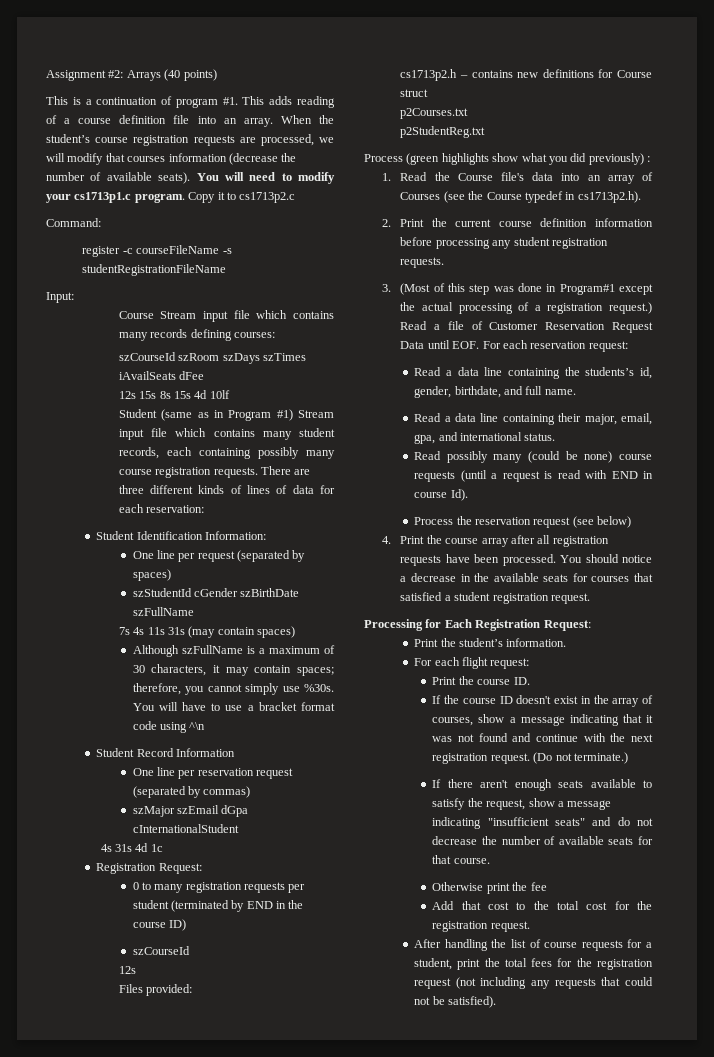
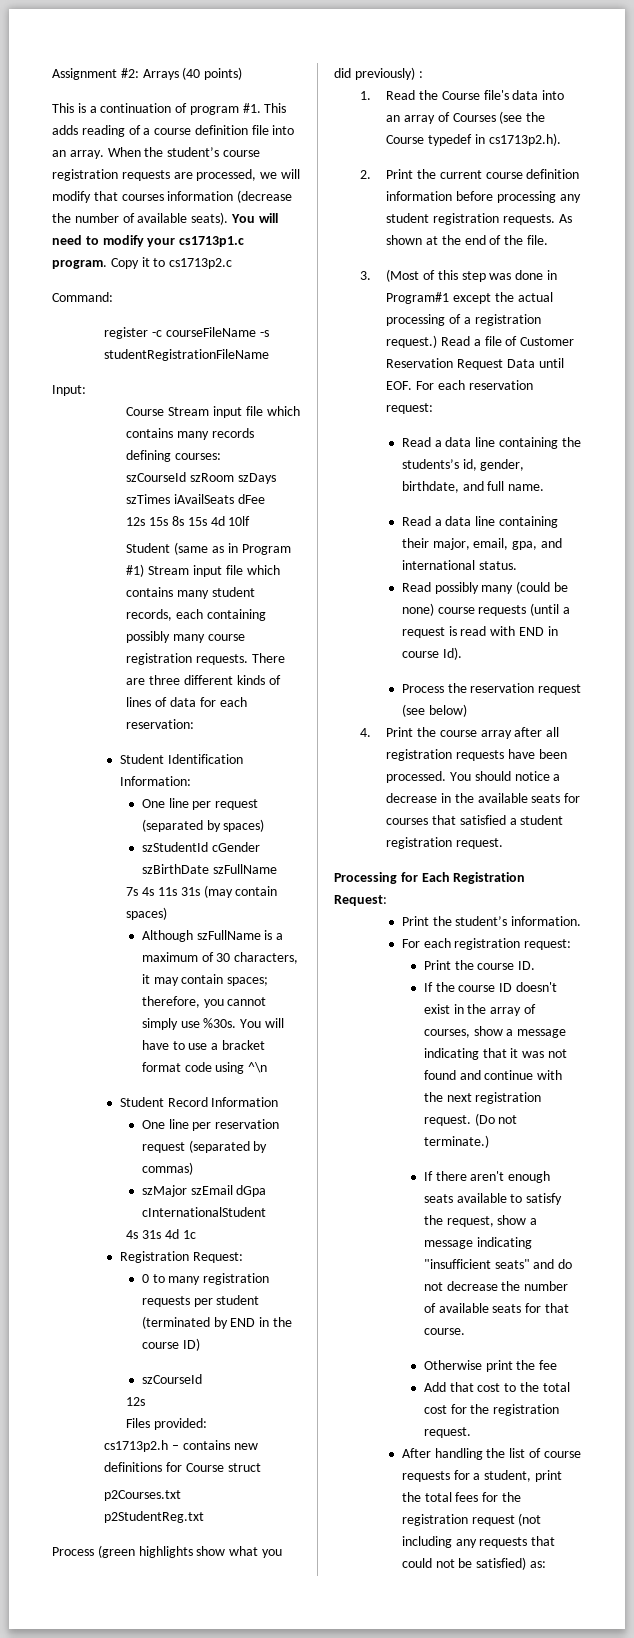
+ As shown at the end of the file.
- For each flight request:
+ For each registration request:
- After handling the list of course requests for a student, print the total fees for the registration request (not including any requests that could not be satisfied).
+ After handling the list of course requests for a student, print the total fees for the registration request (not including any requests that could not be satisfied) as:

